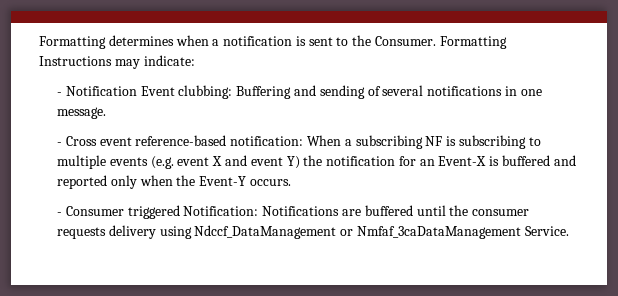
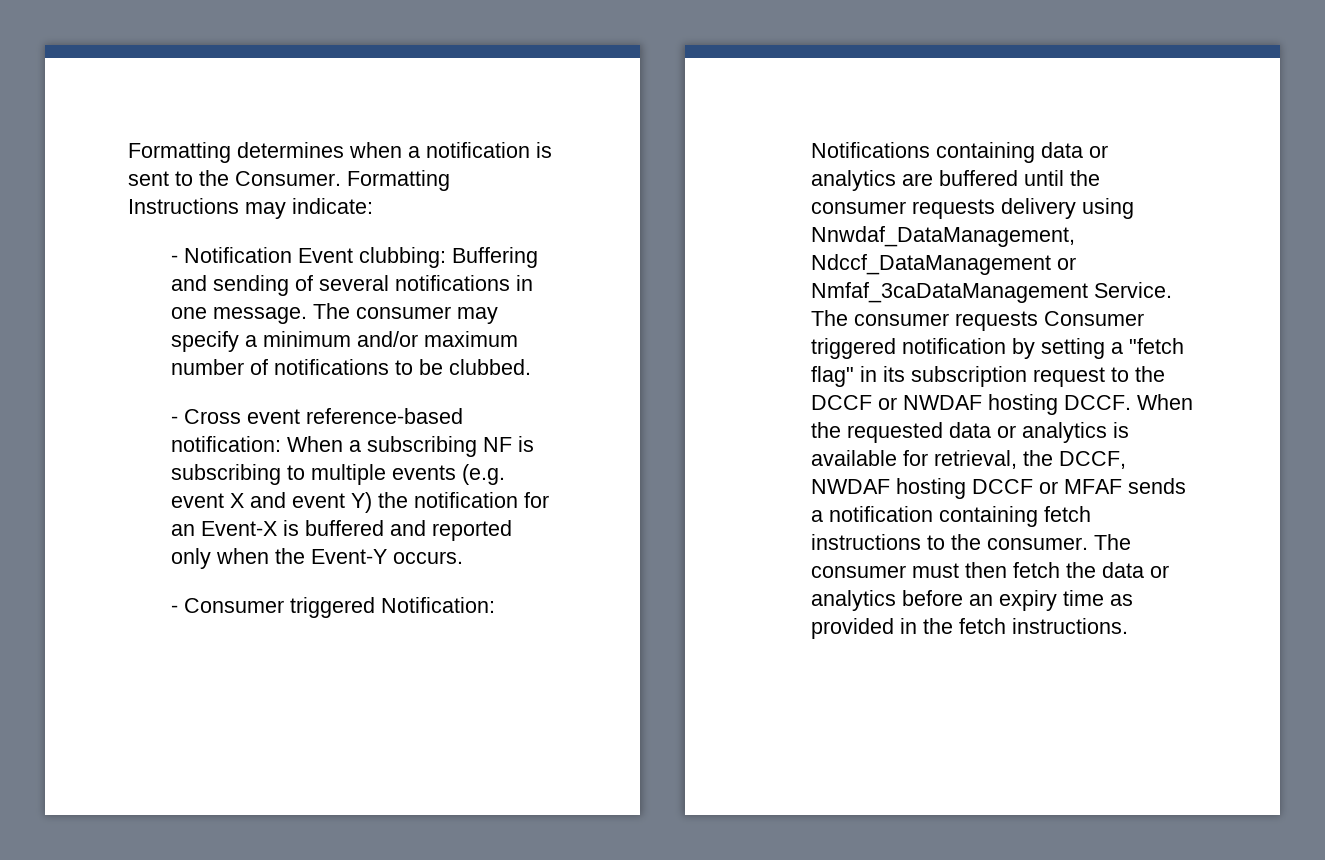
+ The consumer may specify a minimum and/or maximum number of notifications to be clubbed.
- - Consumer triggered Notification: Notifications are buffered until the consumer requests delivery using Ndccf_DataManagement or Nmfaf_3caDataManagement Service.
+ - Consumer triggered Notification: Notifications containing data or analytics are buffered until the consumer requests delivery using Nnwdaf_DataManagement, Ndccf_DataManagement or Nmfaf_3caDataManagement Service.
+ The consumer requests Consumer triggered notification by setting a "fetch flag" in its subscription request to the DCCF or NWDAF hosting DCCF. When the requested data or analytics is available for retrieval, the DCCF, NWDAF hosting DCCF or MFAF sends a notification containing fetch instructions to the consumer. The consumer must then fetch the data or analytics before an expiry time as provided in the fetch instructions.

